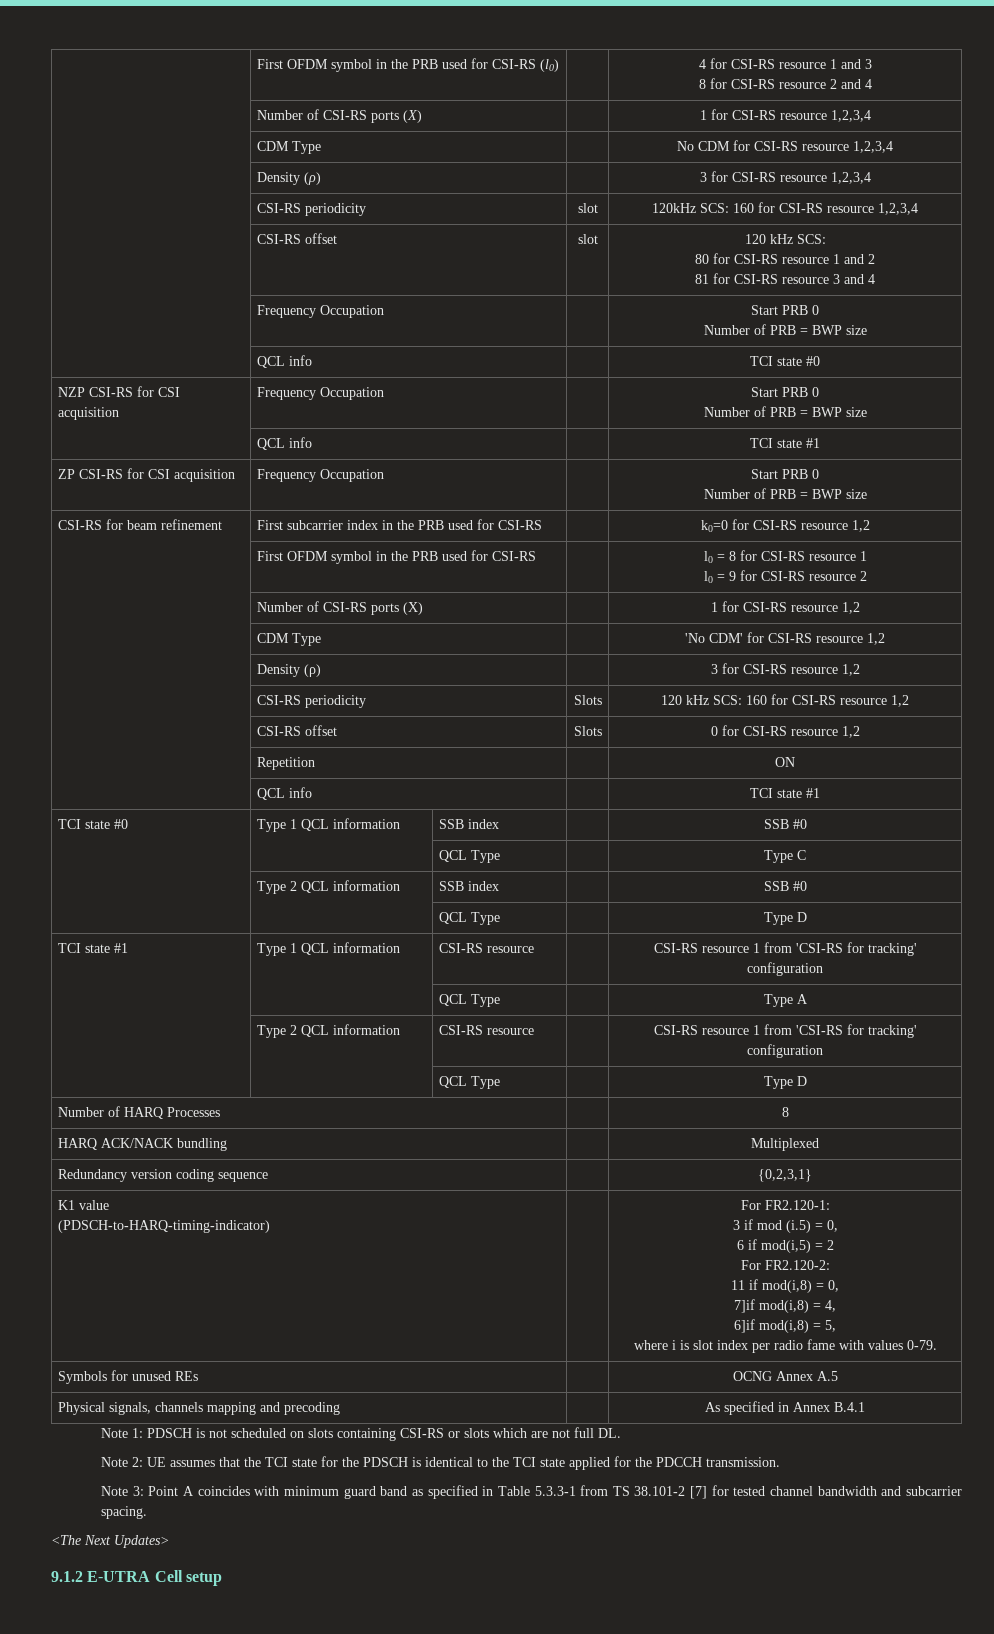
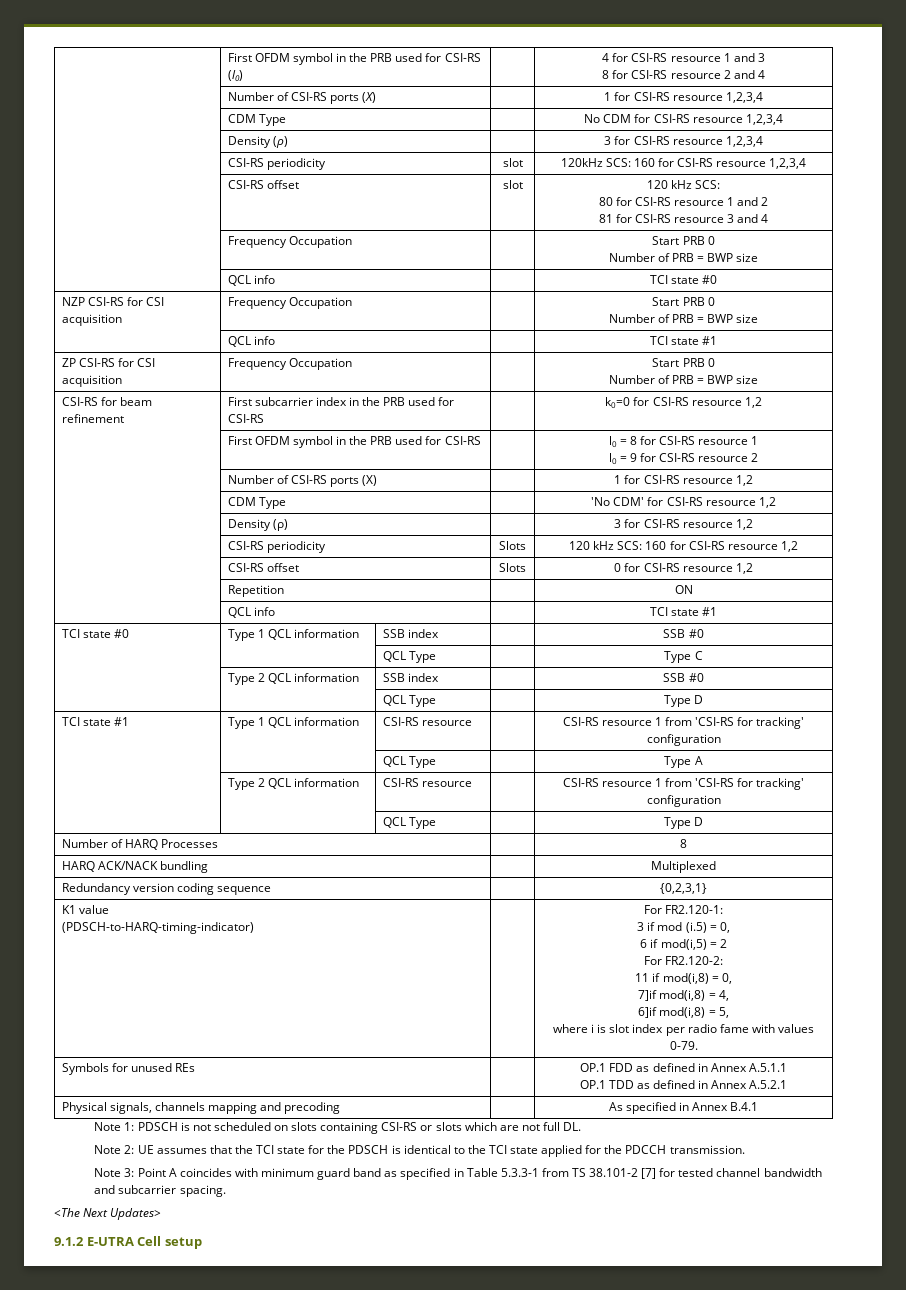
- Symbols for unused REs | | OCNG Annex A.5
+ Symbols for unused REs | | OP.1 FDD as defined in Annex A.5.1.1
+ OP.1 TDD as defined in Annex A.5.2.1

